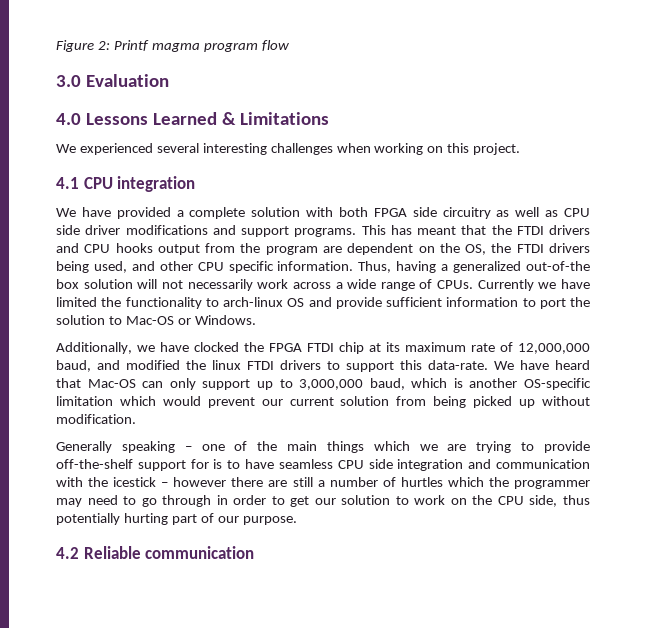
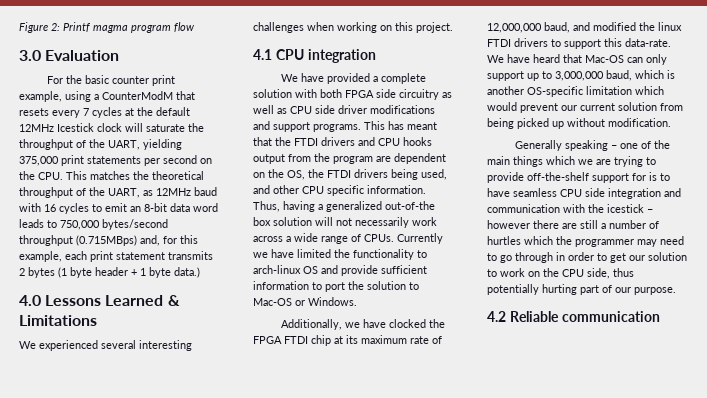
+ For the basic counter print example, using a CounterModM that resets every 7 cycles at the default 12MHz Icestick clock will saturate the throughput of the UART, yielding 375,000 print statements per second on the CPU. This matches the theoretical throughput of the UART, as 12MHz baud with 16 cycles to emit an 8-bit data word leads to 750,000 bytes/second throughput (0.715MBps) and, for this example, each print statement transmits 2 bytes (1 byte header + 1 byte data.)

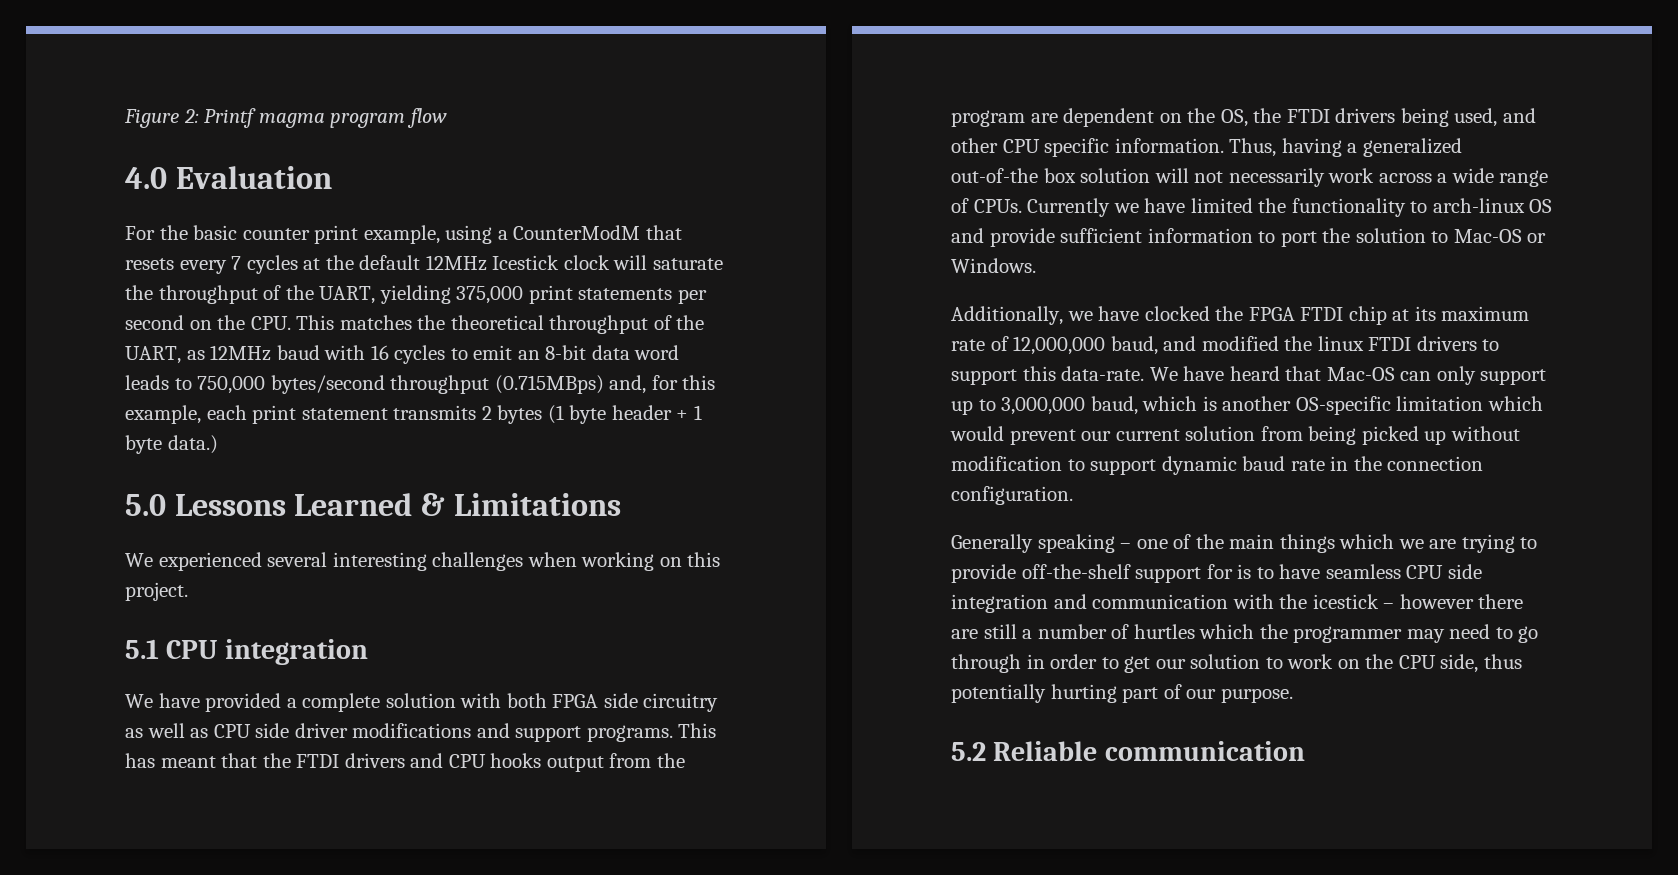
- 3.0 Evaluation
+ 4.0 Evaluation
- 4.0 Lessons Learned & Limitations
+ 5.0 Lessons Learned & Limitations
- 4.1 CPU integration
+ 5.1 CPU integration
- We have heard that Mac-OS can only support up to 3,000,000 baud, which is another OS-specific limitation which would prevent our current solution from being picked up without modification.
+ We have heard that Mac-OS can only support up to 3,000,000 baud, which is another OS-specific limitation which would prevent our current solution from being picked up without modification to support dynamic baud rate in the connection configuration.
- 4.2 Reliable communication
+ 5.2 Reliable communication

